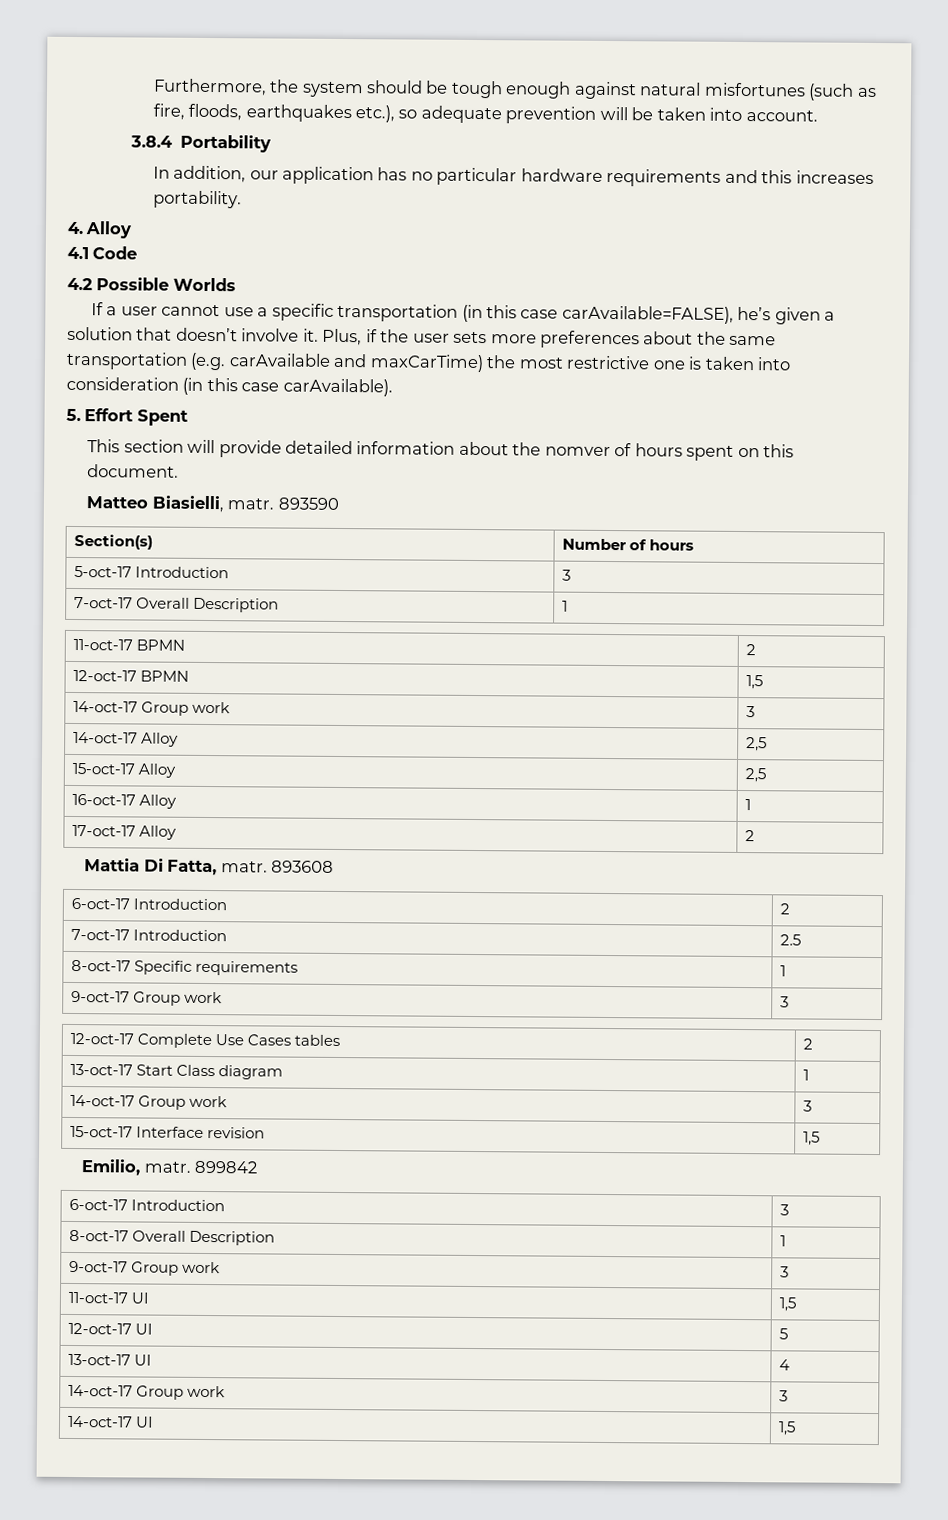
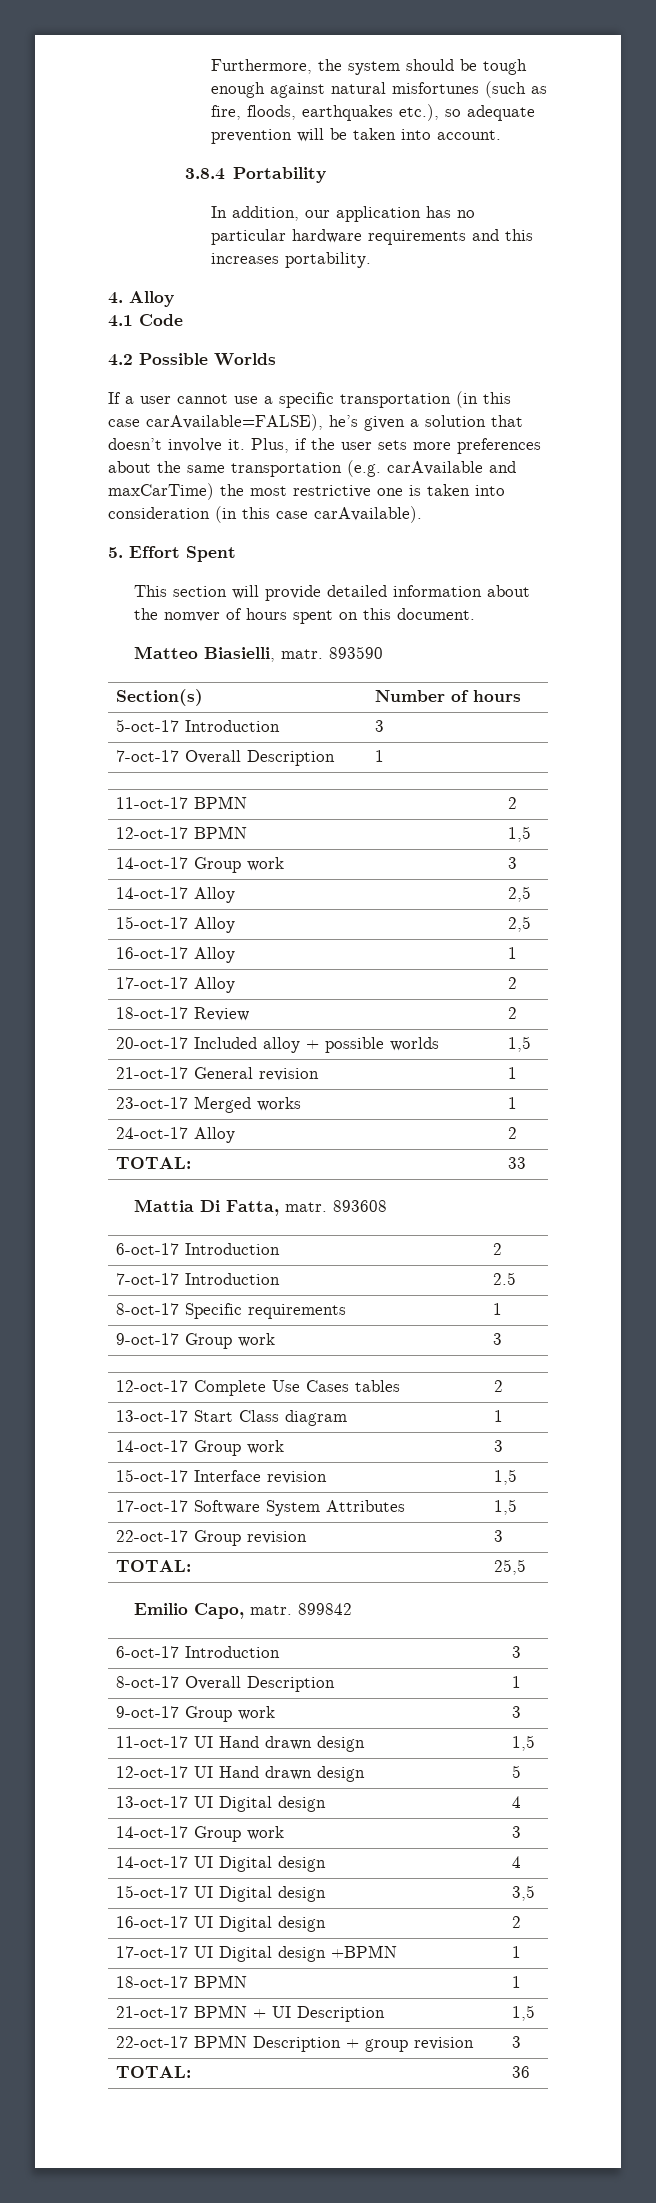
+ 18-oct-17 Review | 2
+ 20-oct-17 Included alloy + possible worlds | 1,5
+ 21-oct-17 General revision | 1
+ 23-oct-17 Merged works | 1
+ 24-oct-17 Alloy | 2
+ TOTAL: | 33
- Emilio, matr.
+ 17-oct-17 Software System Attributes | 1,5
+ 22-oct-17 Group revision | 3
+ TOTAL: | 25,5
+ Emilio Capo, matr.
- 11-oct-17 UI | 1,5
+ 11-oct-17 UI Hand drawn design | 1,5
- 12-oct-17 UI | 5
+ 12-oct-17 UI Hand drawn design | 5
- 13-oct-17 UI | 4
+ 13-oct-17 UI Digital design | 4
- 14-oct-17 UI | 1,5
+ 14-oct-17 UI Digital design | 4
+ 15-oct-17 UI Digital design | 3,5
+ 16-oct-17 UI Digital design | 2
+ 17-oct-17 UI Digital design +BPMN | 1
+ 18-oct-17 BPMN | 1
+ 21-oct-17 BPMN + UI Description | 1,5
+ 22-oct-17 BPMN Description + group revision | 3
+ TOTAL: | 36

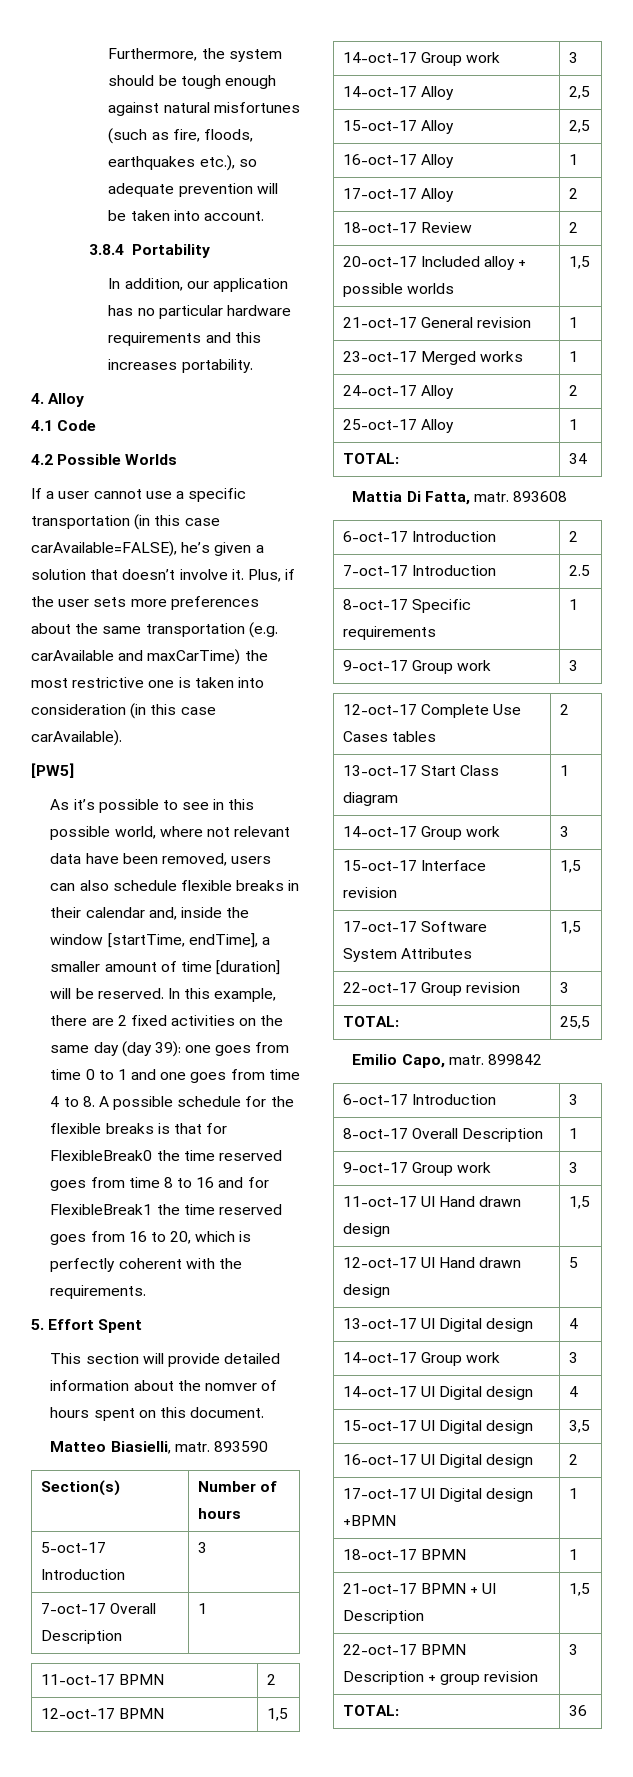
+ [PW5]
+ As it’s possible to see in this possible world, where not relevant data have been removed, users can also schedule flexible breaks in their calendar and, inside the window [startTime, endTime], a smaller amount of time [duration] will be reserved. In this example, there are 2 fixed activities on the same day (day 39): one goes from time 0 to 1 and one goes from time 4 to 8. A possible schedule for the flexible breaks is that for FlexibleBreak0 the time reserved goes from time 8 to 16 and for FlexibleBreak1 the time reserved goes from 16 to 20, which is perfectly coherent with the requirements.
- TOTAL: | 33
+ 25-oct-17 Alloy | 1
+ TOTAL: | 34

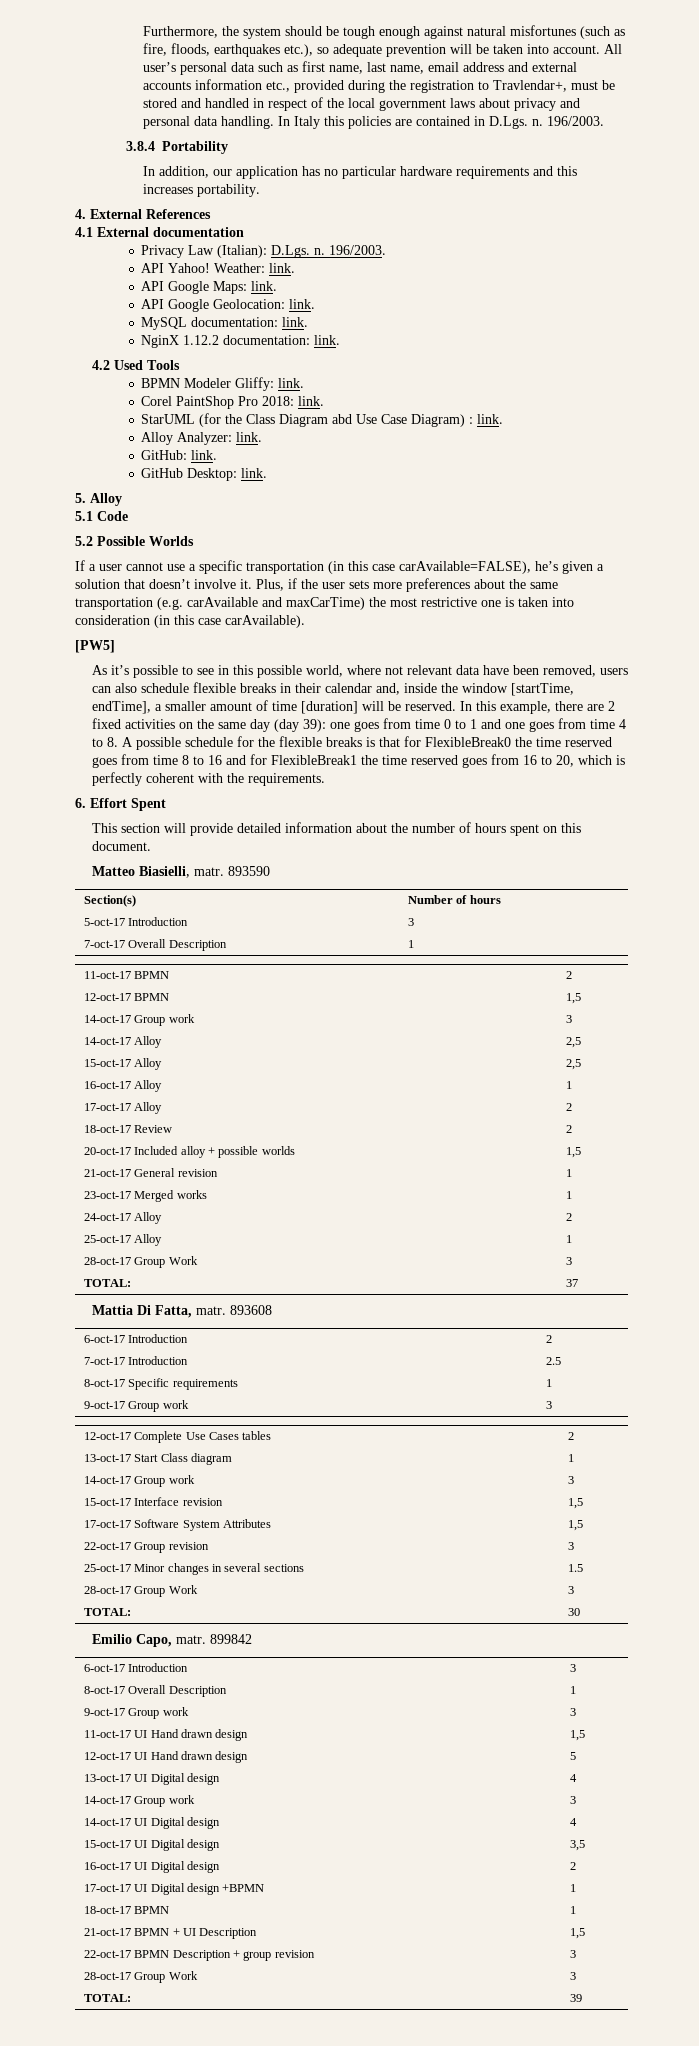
+ All user’s personal data such as first name, last name, email address and external accounts information etc., provided during the registration to Travlendar+, must be stored and handled in respect of the local government laws about privacy and personal data handling. In Italy this policies are contained in D.Lgs. n. 196/2003.
- 4. Alloy
+ 4. External References
+ 4.1 External documentation
+ Privacy Law (Italian): D.Lgs. n. 196/2003.
+ API Yahoo! Weather: link.
+ API Google Maps: link.
+ API Google Geolocation: link.
+ MySQL documentation: link.
+ NginX 1.12.2 documentation: link.
+ 4.2 Used Tools
+ BPMN Modeler Gliffy: link.
+ Corel PaintShop Pro 2018: link.
+ StarUML (for the Class Diagram abd Use Case Diagram) : link.
+ Alloy Analyzer: link.
+ GitHub: link.
+ GitHub Desktop: link.
+ 5. Alloy
- 4.1 Code
+ 5.1 Code
- 4.2 Possible Worlds
+ 5.2 Possible Worlds
- 5. Effort Spent
+ 6. Effort Spent
- This section will provide detailed information about the nomver of hours spent on this document.
+ This section will provide detailed information about the number of hours spent on this document.
  25-oct-17 Alloy | 1
- TOTAL: | 34
+ 28-oct-17 Group Work | 3
+ TOTAL: | 37
- TOTAL: | 25,5
+ 25-oct-17 Minor changes in several sections | 1.5
+ 28-oct-17 Group Work | 3
+ TOTAL: | 30
  22-oct-17 BPMN Description + group revision | 3
- TOTAL: | 36
+ 28-oct-17 Group Work | 3
+ TOTAL: | 39

